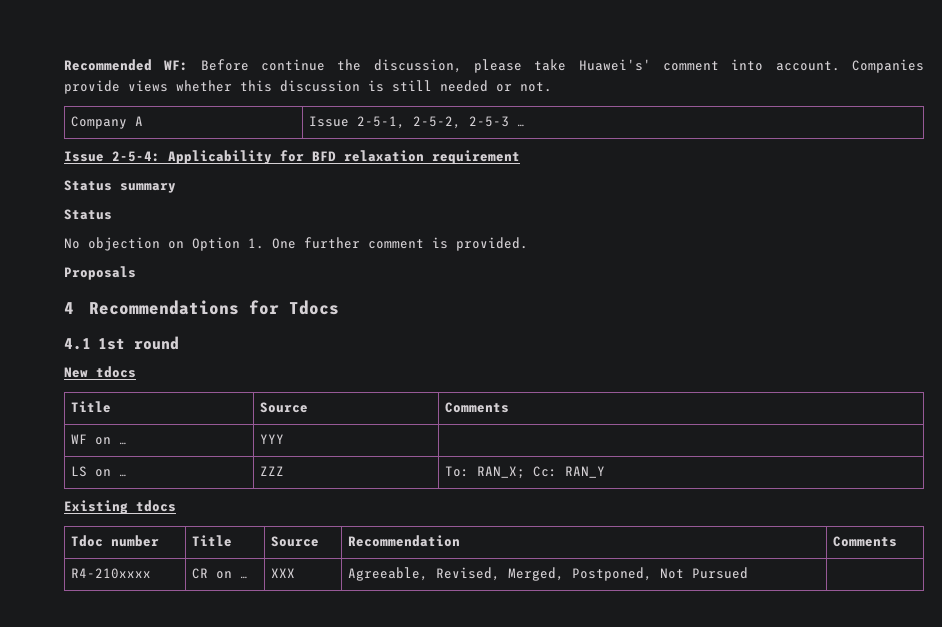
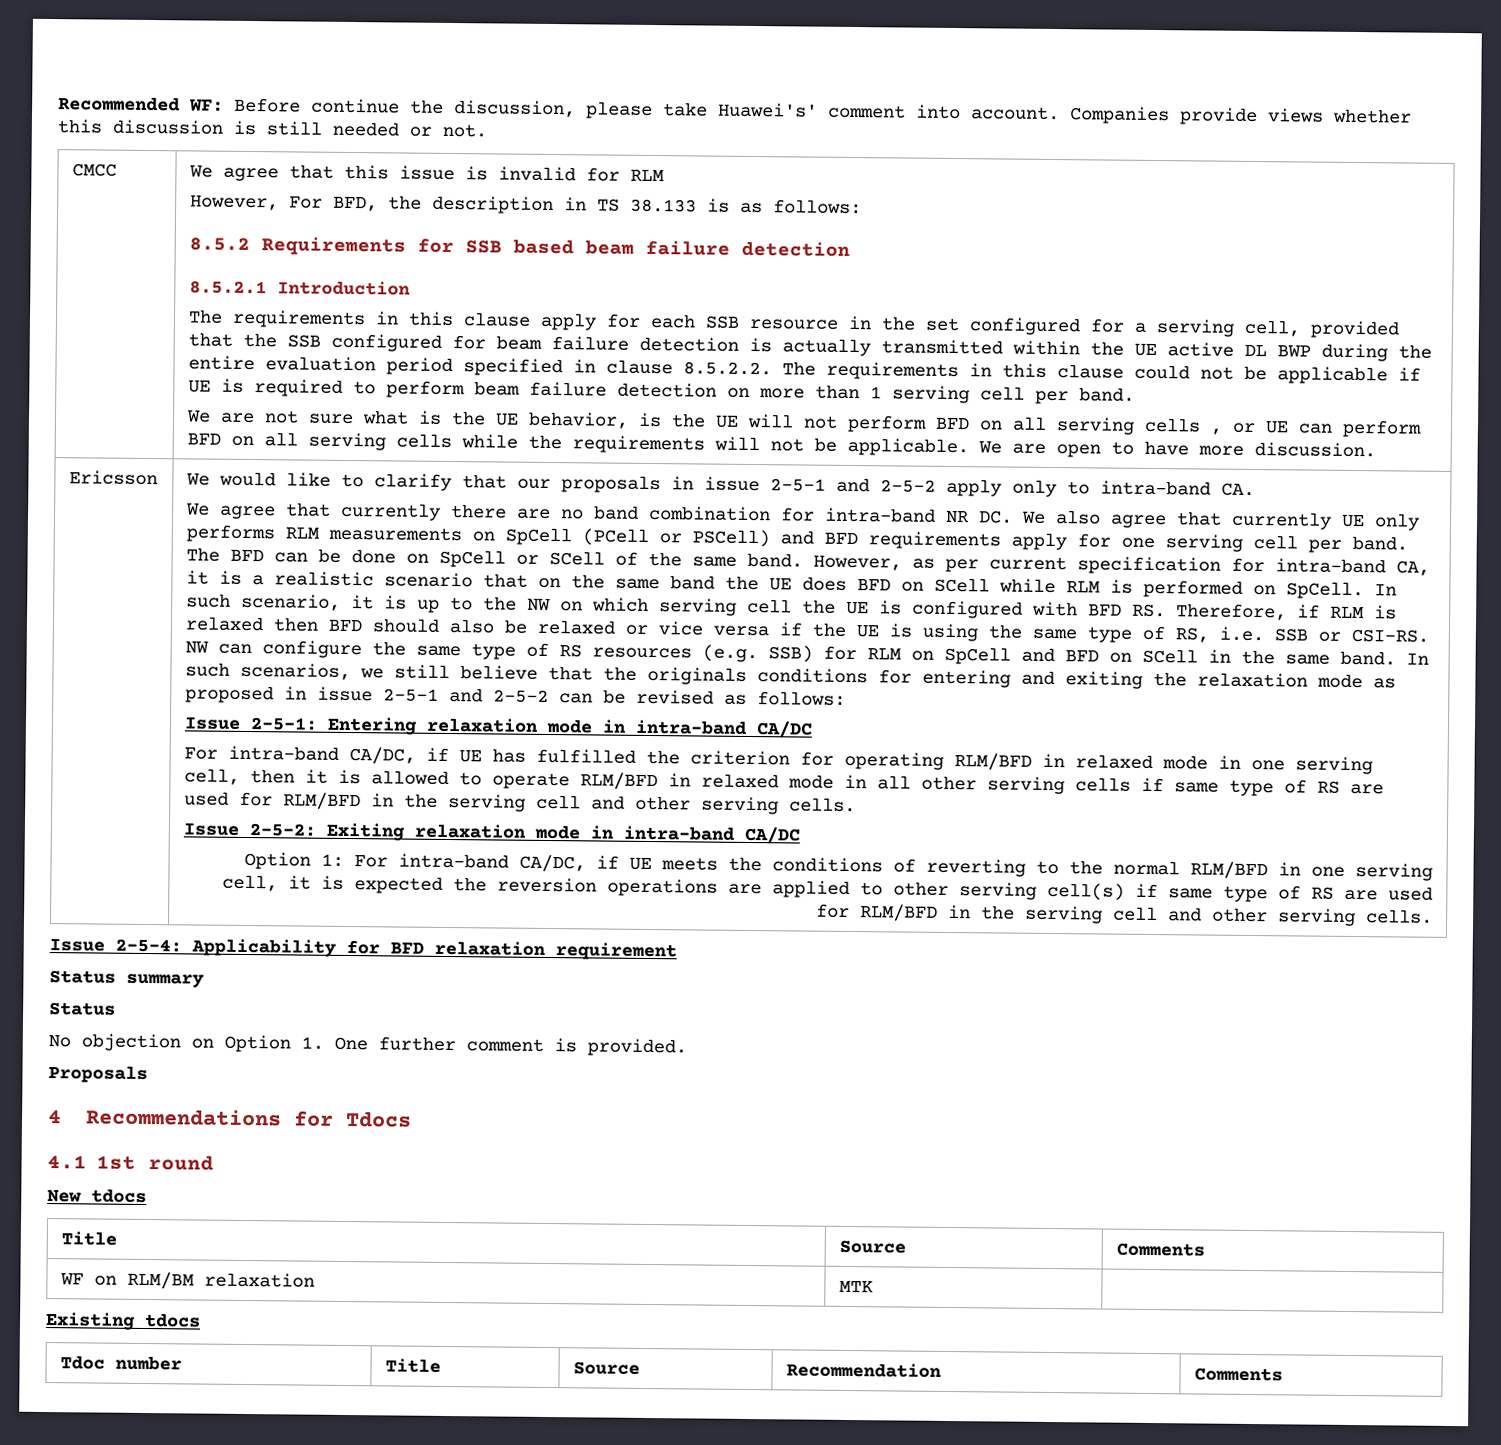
- Company A | Issue 2-5-1, 2-5-2, 2-5-3 …
+ CMCC | We agree that this issue is invalid for RLM
+ However, For BFD, the description in TS 38.133 is as follows:
+ 8.5.2 Requirements for SSB based beam failure detection
+ 8.5.2.1 Introduction
+ The requirements in this clause apply for each SSB resource in the set configured for a serving cell, provided that the SSB configured for beam failure detection is actually transmitted within the UE active DL BWP during the entire evaluation period specified in clause 8.5.2.2. The requirements in this clause could not be applicable if UE is required to perform beam failure detection on more than 1 serving cell per band.
+ We are not sure what is the UE behavior, is the UE will not perform BFD on all serving cells , or UE can perform BFD on all serving cells while the requirements will not be applicable. We are open to have more discussion.
+ Ericsson | We would like to clarify that our proposals in issue 2-5-1 and 2-5-2 apply only to intra-band CA.
+ We agree that currently there are no band combination for intra-band NR DC. We also agree that currently UE only performs RLM measurements on SpCell (PCell or PSCell) and BFD requirements apply for one serving cell per band. The BFD can be done on SpCell or SCell of the same band. However, as per current specification for intra-band CA, it is a realistic scenario that on the same band the UE does BFD on SCell while RLM is performed on SpCell. In such scenario, it is up to the NW on which serving cell the UE is configured with BFD RS. Therefore, if RLM is relaxed then BFD should also be relaxed or vice versa if the UE is using the same type of RS, i.e. SSB or CSI-RS. NW can configure the same type of RS resources (e.g. SSB) for RLM on SpCell and BFD on SCell in the same band. In such scenarios, we still believe that the originals conditions for entering and exiting the relaxation mode as proposed in issue 2-5-1 and 2-5-2 can be revised as follows:
+ Issue 2-5-1: Entering relaxation mode in intra-band CA/DC
+ For intra-band CA/DC, if UE has fulfilled the criterion for operating RLM/BFD in relaxed mode in one serving cell, then it is allowed to operate RLM/BFD in relaxed mode in all other serving cells if same type of RS are used for RLM/BFD in the serving cell and other serving cells.
+ Issue 2-5-2: Exiting relaxation mode in intra-band CA/DC
+ Option 1: For intra-band CA/DC, if UE meets the conditions of reverting to the normal RLM/BFD in one serving cell, it is expected the reversion operations are applied to other serving cell(s) if same type of RS are used for RLM/BFD in the serving cell and other serving cells.
- WF on … | YYY |
- LS on … | ZZZ | To: RAN_X; Cc: RAN_Y
+ WF on RLM/BM relaxation | MTK |
- R4-210xxxx | CR on … | XXX | Agreeable, Revised, Merged, Postponed, Not Pursued |

